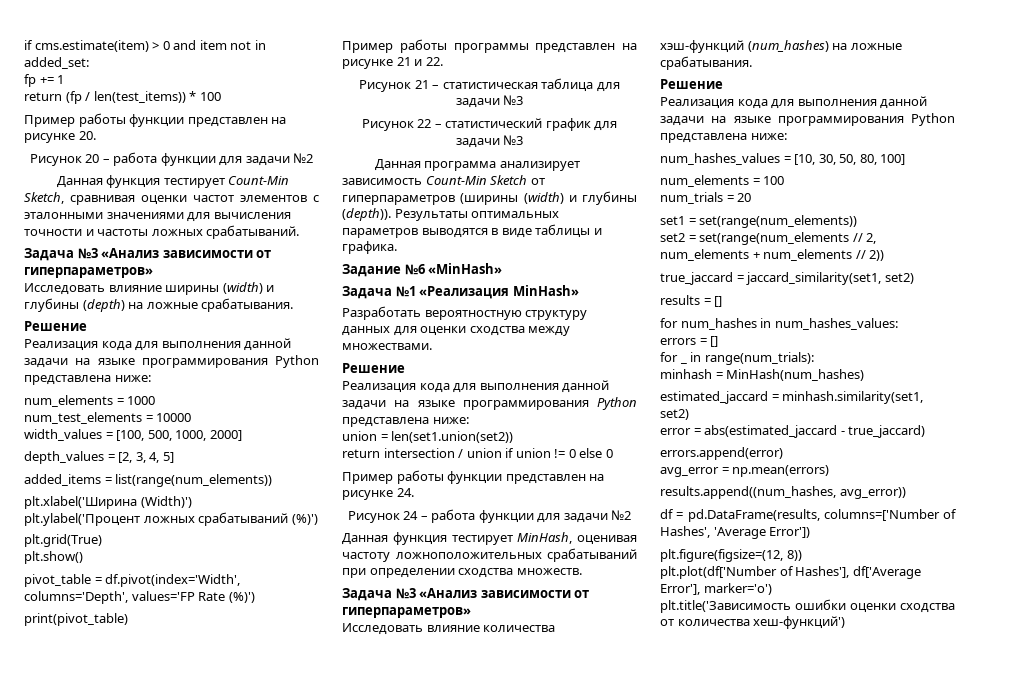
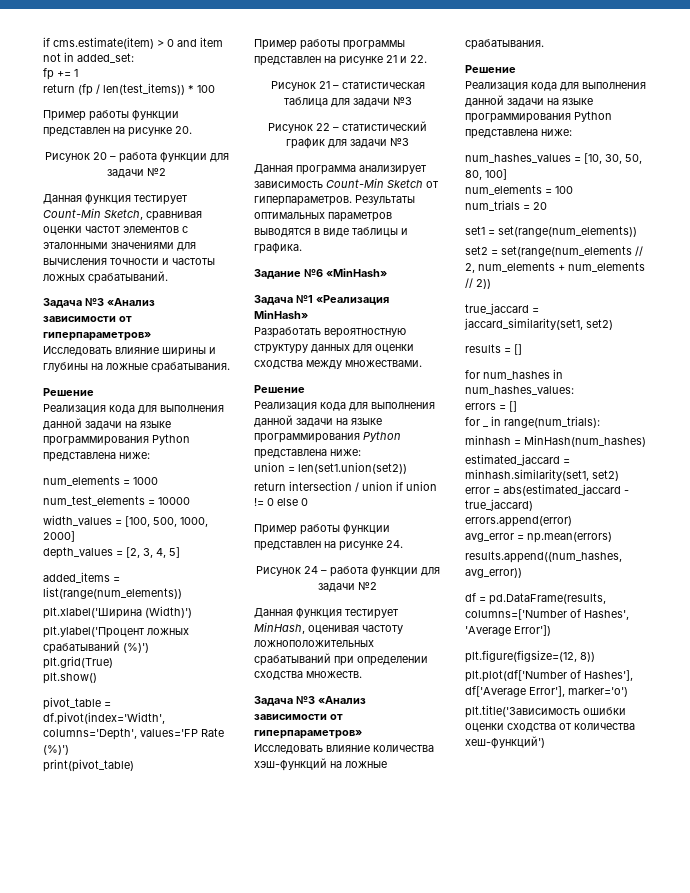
- Исследовать влияние ширины (width) и глубины (depth) на ложные срабатывания.
+ Исследовать влияние ширины и глубины на ложные срабатывания.
- Данная программа анализирует зависимость Count-Min Sketch от гиперпараметров (ширины (width) и глубины (depth)).
+ Данная программа анализирует зависимость Count-Min Sketch от гиперпараметров.
- Исследовать влияние количества хэш-функций (num_hashes) на ложные срабатывания.
+ Исследовать влияние количества хэш-функций на ложные срабатывания.

